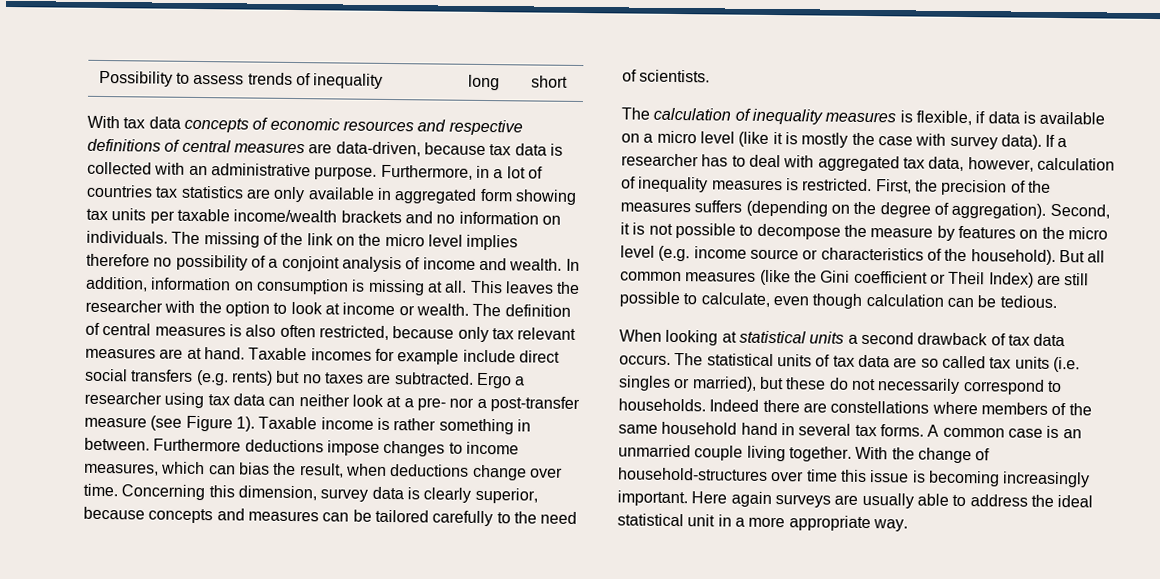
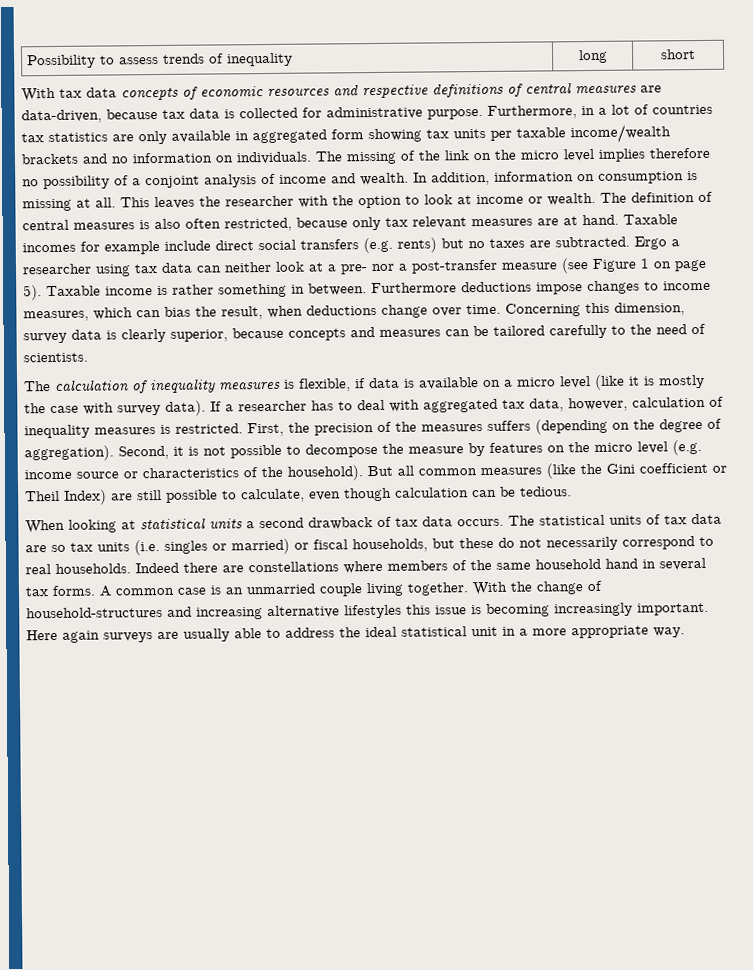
- With tax data concepts of economic resources and respective definitions of central measures are data-driven, because tax data is collected with an administrative purpose.
+ With tax data concepts of economic resources and respective definitions of central measures are data-driven, because tax data is collected for administrative purpose.
- Ergo a researcher using tax data can neither look at a pre- nor a post-transfer measure (see Figure 1).
+ Ergo a researcher using tax data can neither look at a pre- nor a post-transfer measure (see Figure 1 on page 5).
- The statistical units of tax data are so called tax units (i.e. singles or married), but these do not necessarily correspond to households.
+ The statistical units of tax data are so tax units (i.e. singles or married) or fiscal households, but these do not necessarily correspond to real households.
- With the change of household-structures over time this issue is becoming increasingly important.
+ With the change of household-structures and increasing alternative lifestyles this issue is becoming increasingly important.

